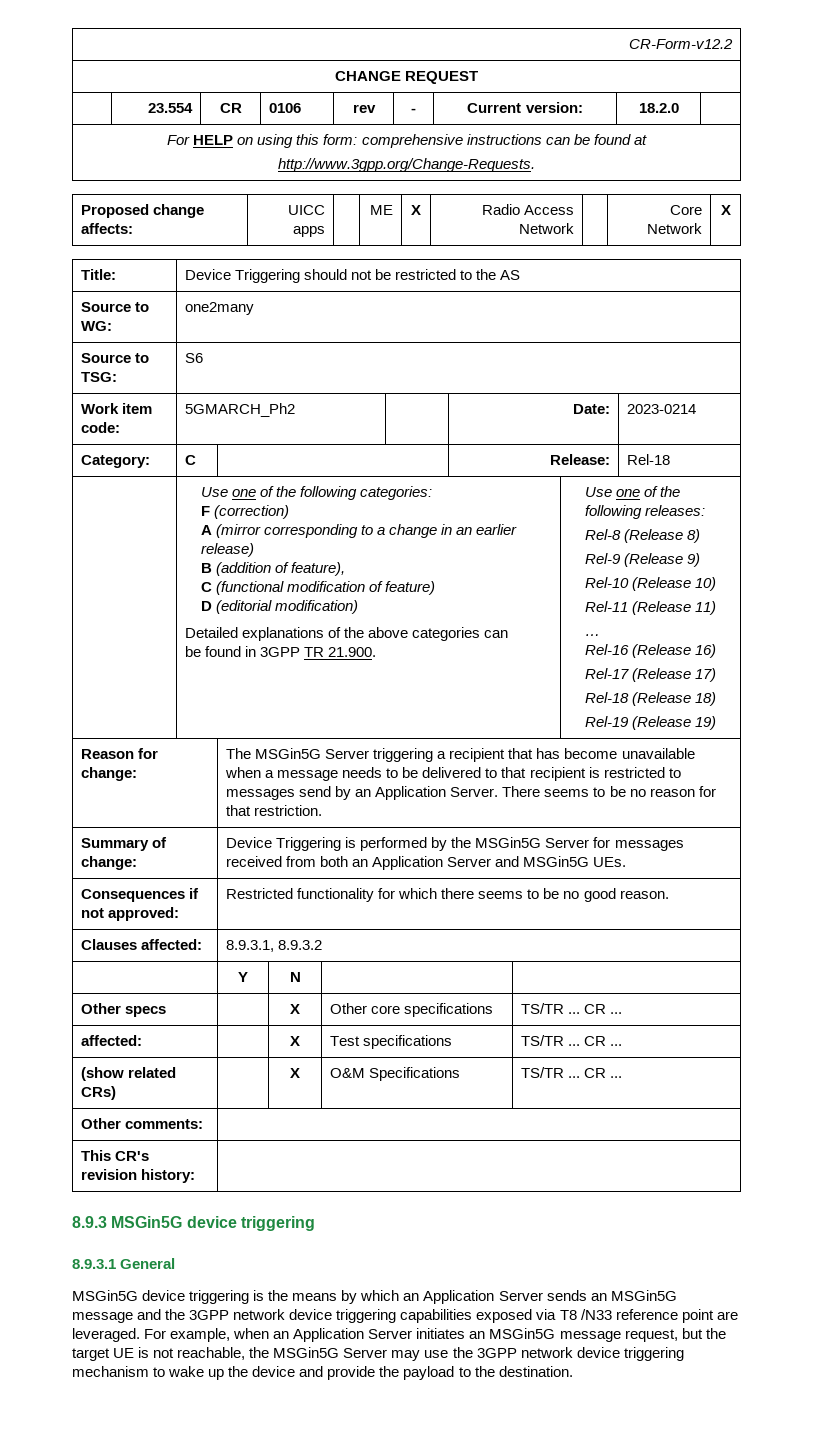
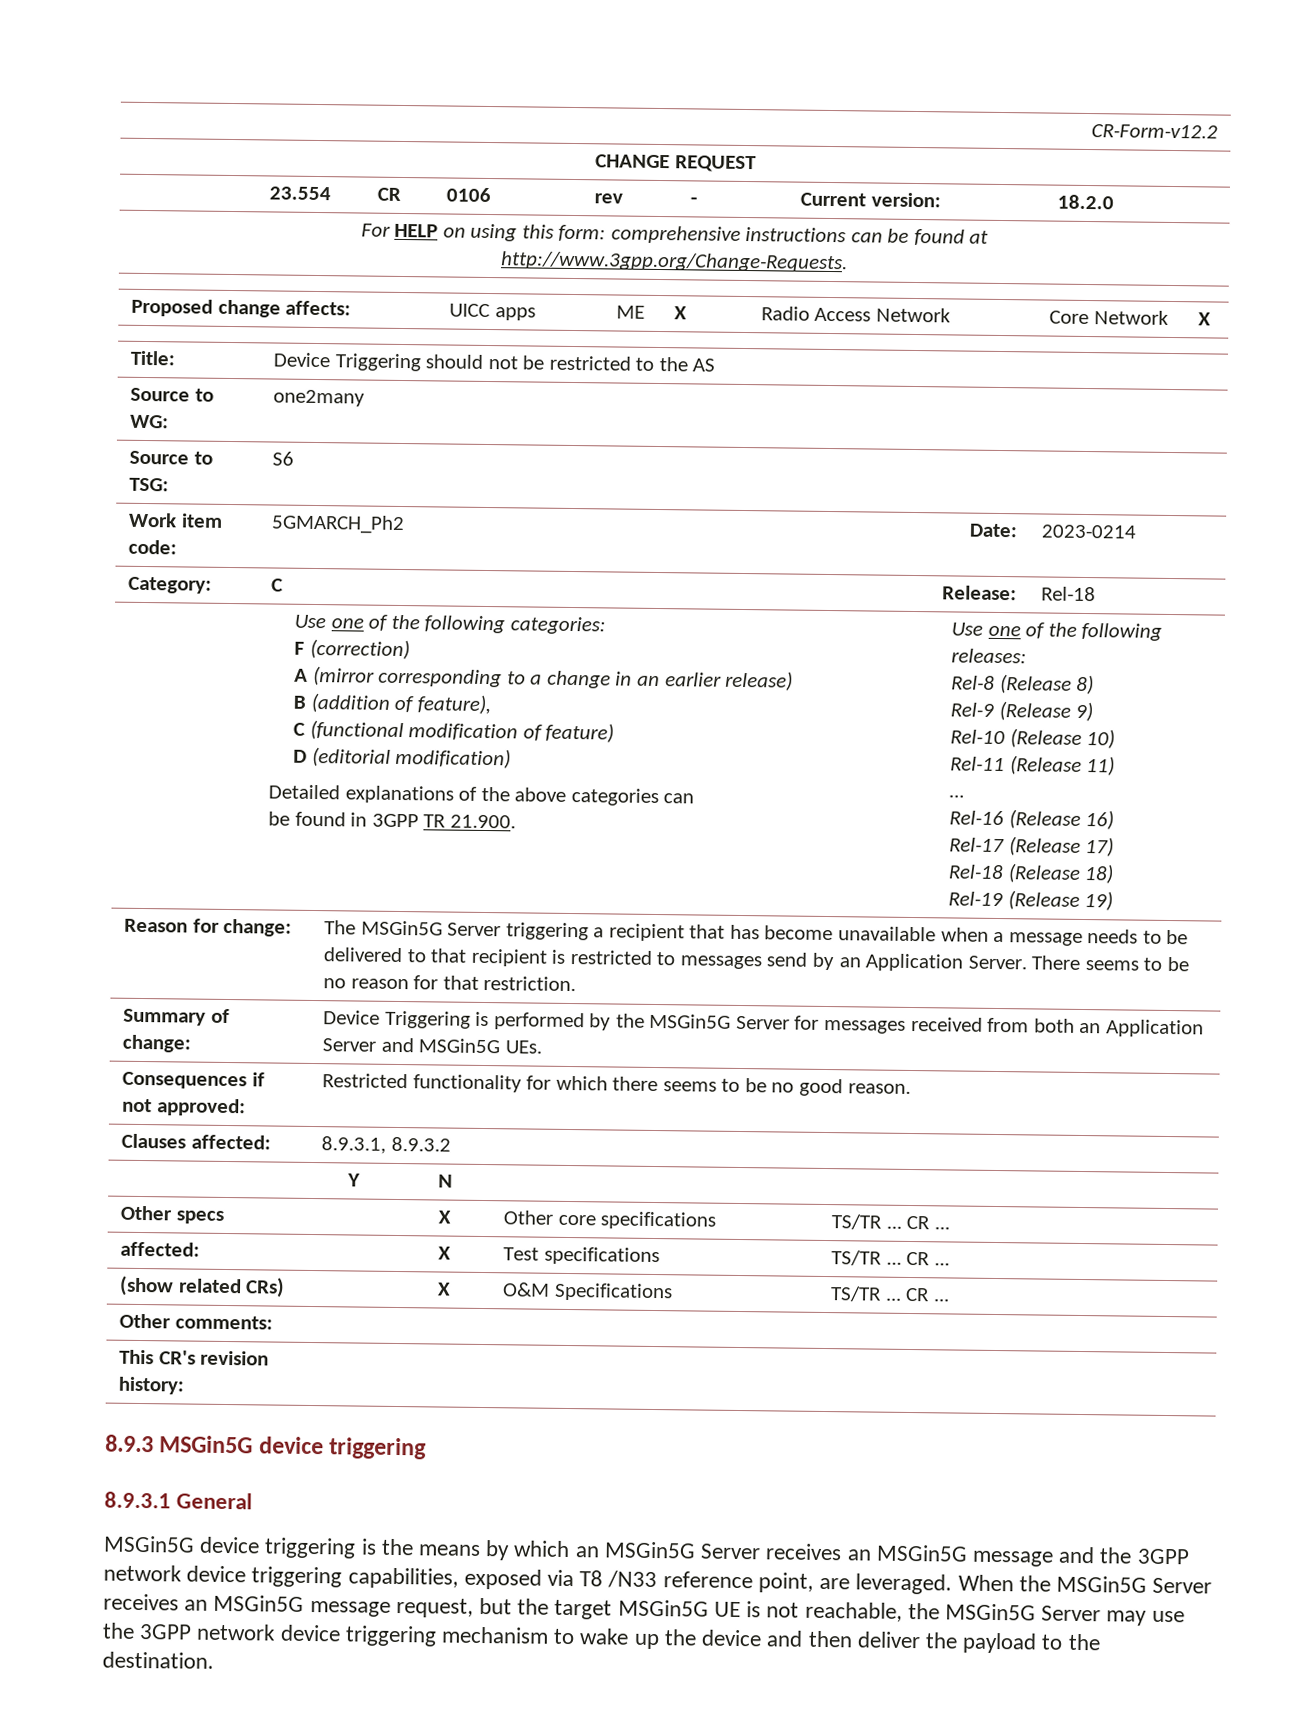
- MSGin5G device triggering is the means by which an Application Server sends an MSGin5G message and the 3GPP network device triggering capabilities exposed via T8 /N33 reference point are leveraged.
+ MSGin5G device triggering is the means by which an MSGin5G Server receives an MSGin5G message and the 3GPP network device triggering capabilities, exposed via T8 /N33 reference point, are leveraged.
- For example, when an Application Server initiates an MSGin5G message request, but the target UE is not reachable, the MSGin5G Server may use the 3GPP network device triggering mechanism to wake up the device and provide the payload to the destination.
+ When the MSGin5G Server receives an MSGin5G message request, but the target MSGin5G UE is not reachable, the MSGin5G Server may use the 3GPP network device triggering mechanism to wake up the device and then deliver the payload to the destination.

